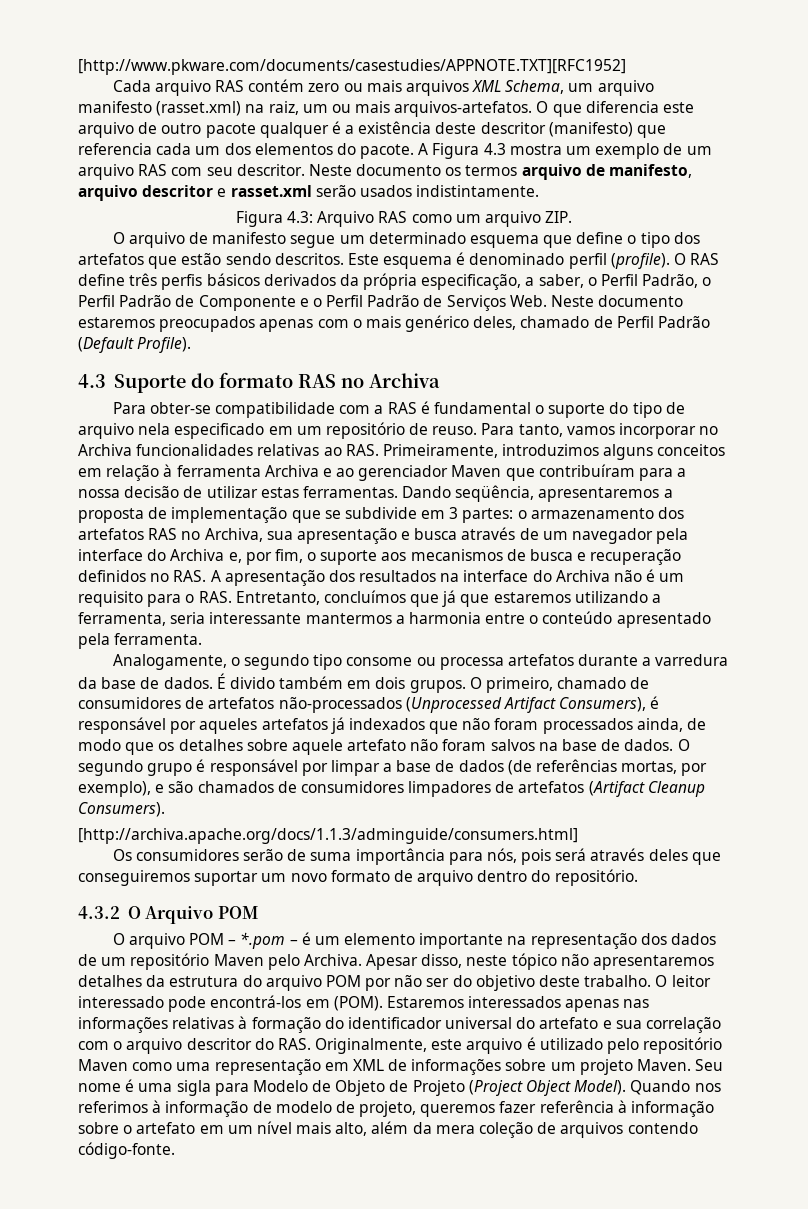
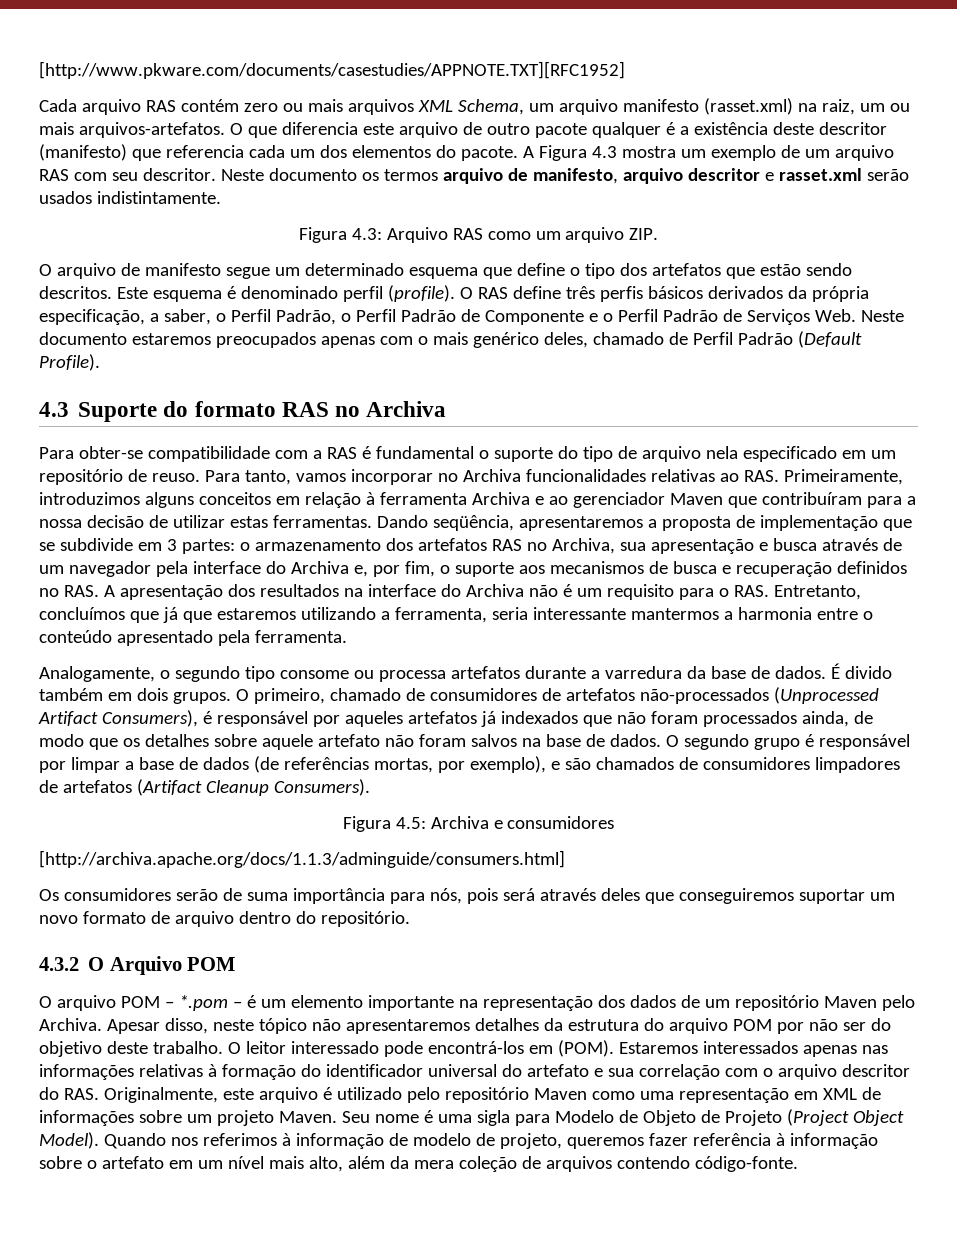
+ Figura 4.5: Archiva e consumidores

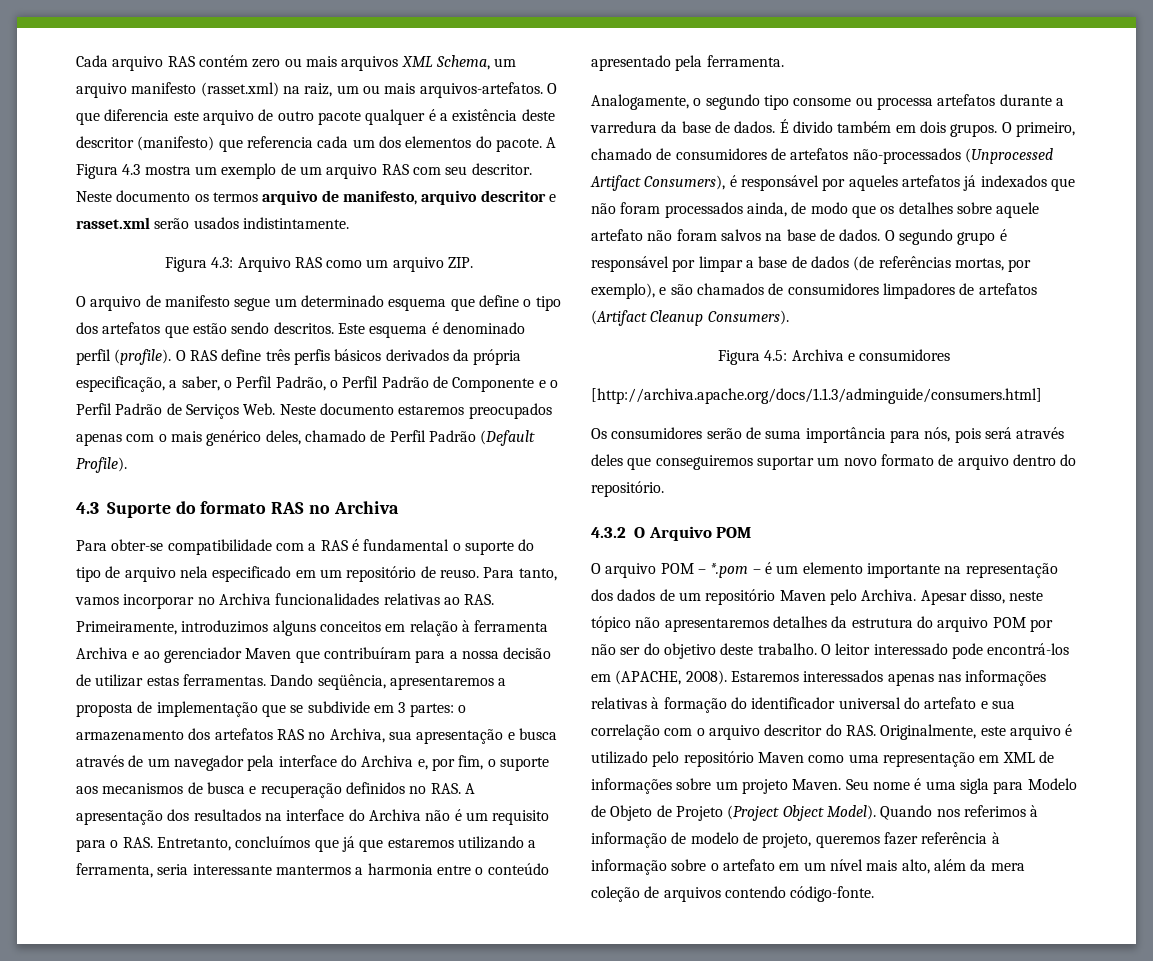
- [http://www.pkware.com/documents/casestudies/APPNOTE.TXT][RFC1952]
- O leitor interessado pode encontrá-los em (POM).
+ O leitor interessado pode encontrá-los em (APACHE, 2008).

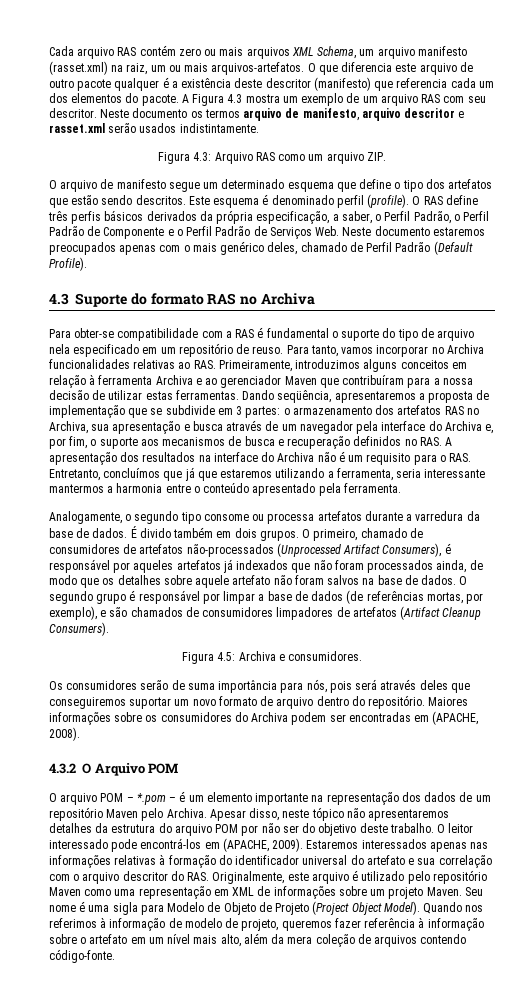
- Figura 4.5: Archiva e consumidores
- [http://archiva.apache.org/docs/1.1.3/adminguide/consumers.html]
+ Figura 4.5: Archiva e consumidores.
+ Maiores informações sobre os consumidores do Archiva podem ser encontradas em (APACHE, 2008).
- O leitor interessado pode encontrá-los em (APACHE, 2008).
+ O leitor interessado pode encontrá-los em (APACHE, 2009).

